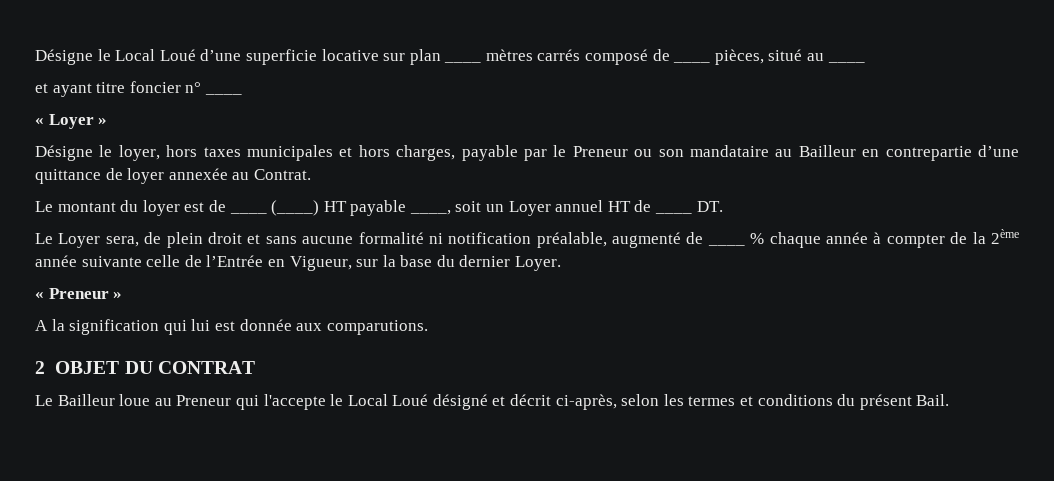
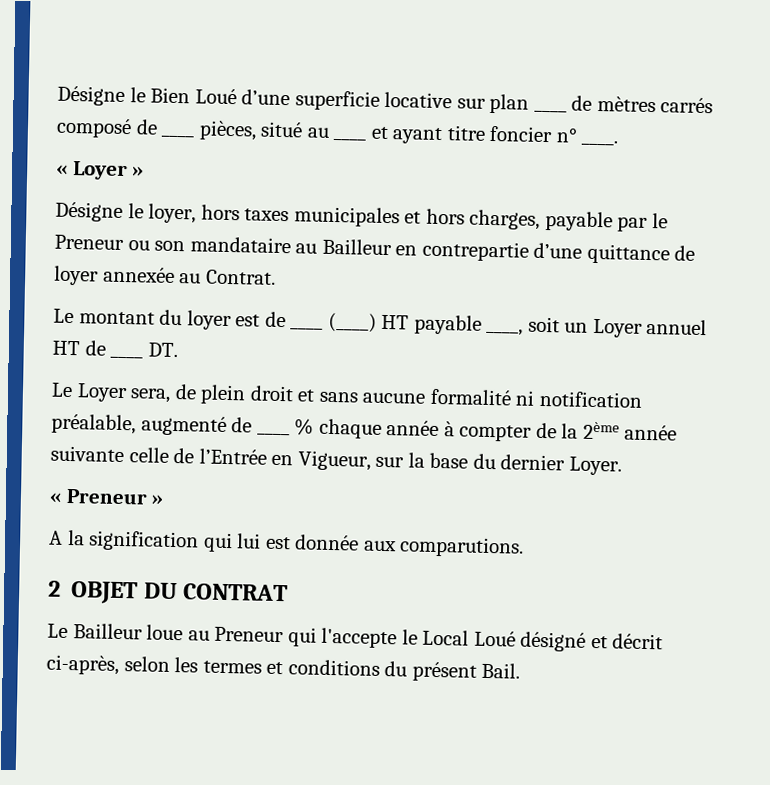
- Désigne le Local Loué d’une superficie locative sur plan ____ mètres carrés composé de ____ pièces, situé au ____
- et ayant titre foncier n° ____
+ Désigne le Bien Loué d’une superficie locative sur plan ____ de mètres carrés composé de ____ pièces, situé au ____ et ayant titre foncier n° ____.

